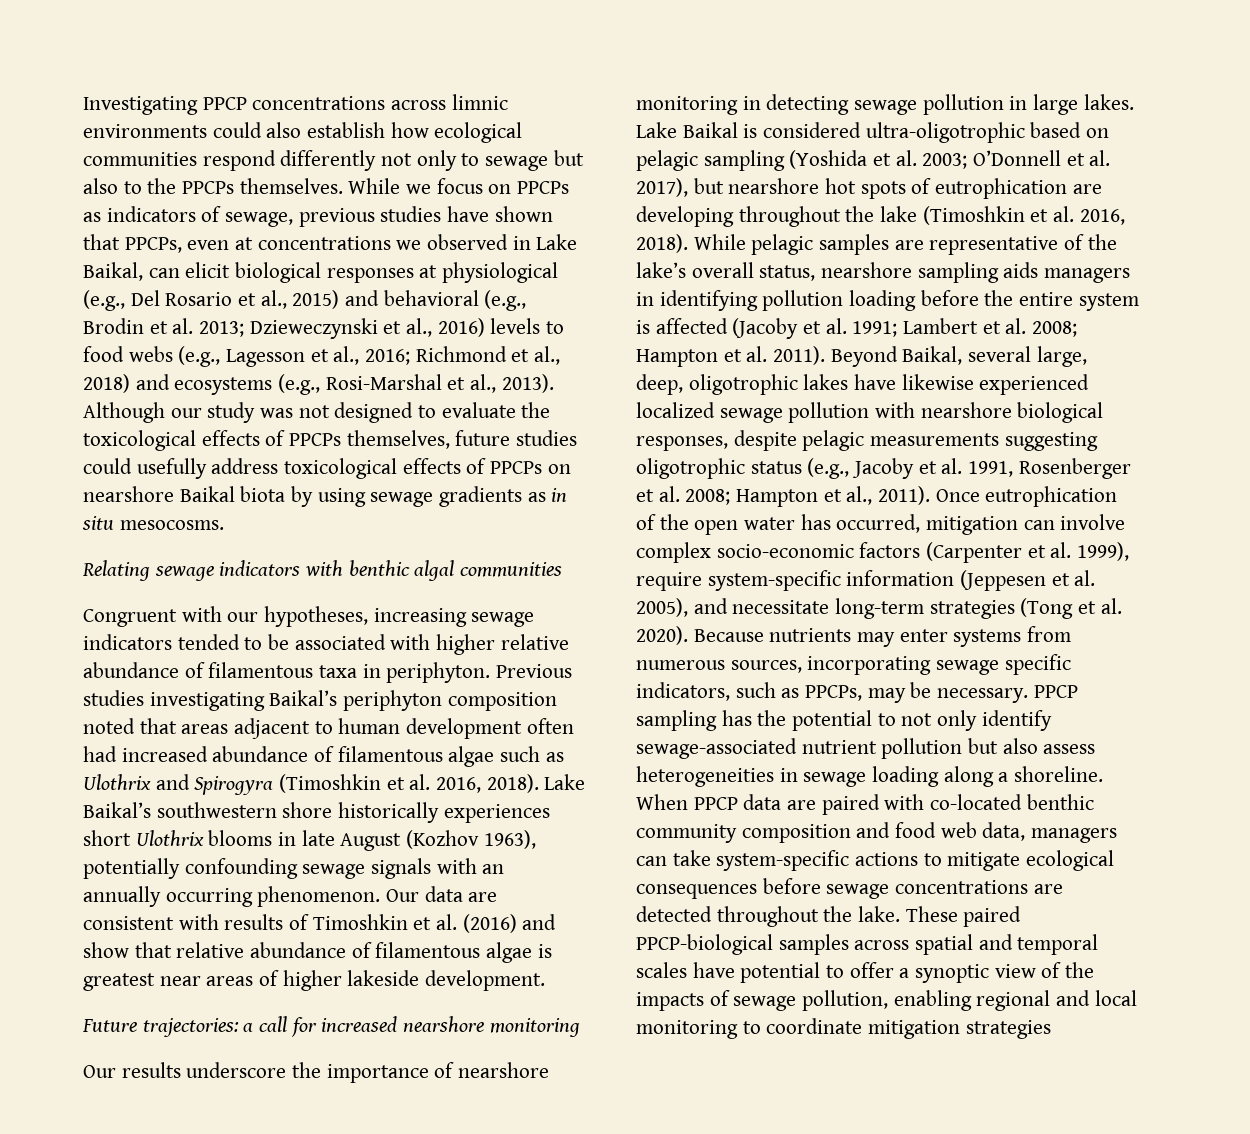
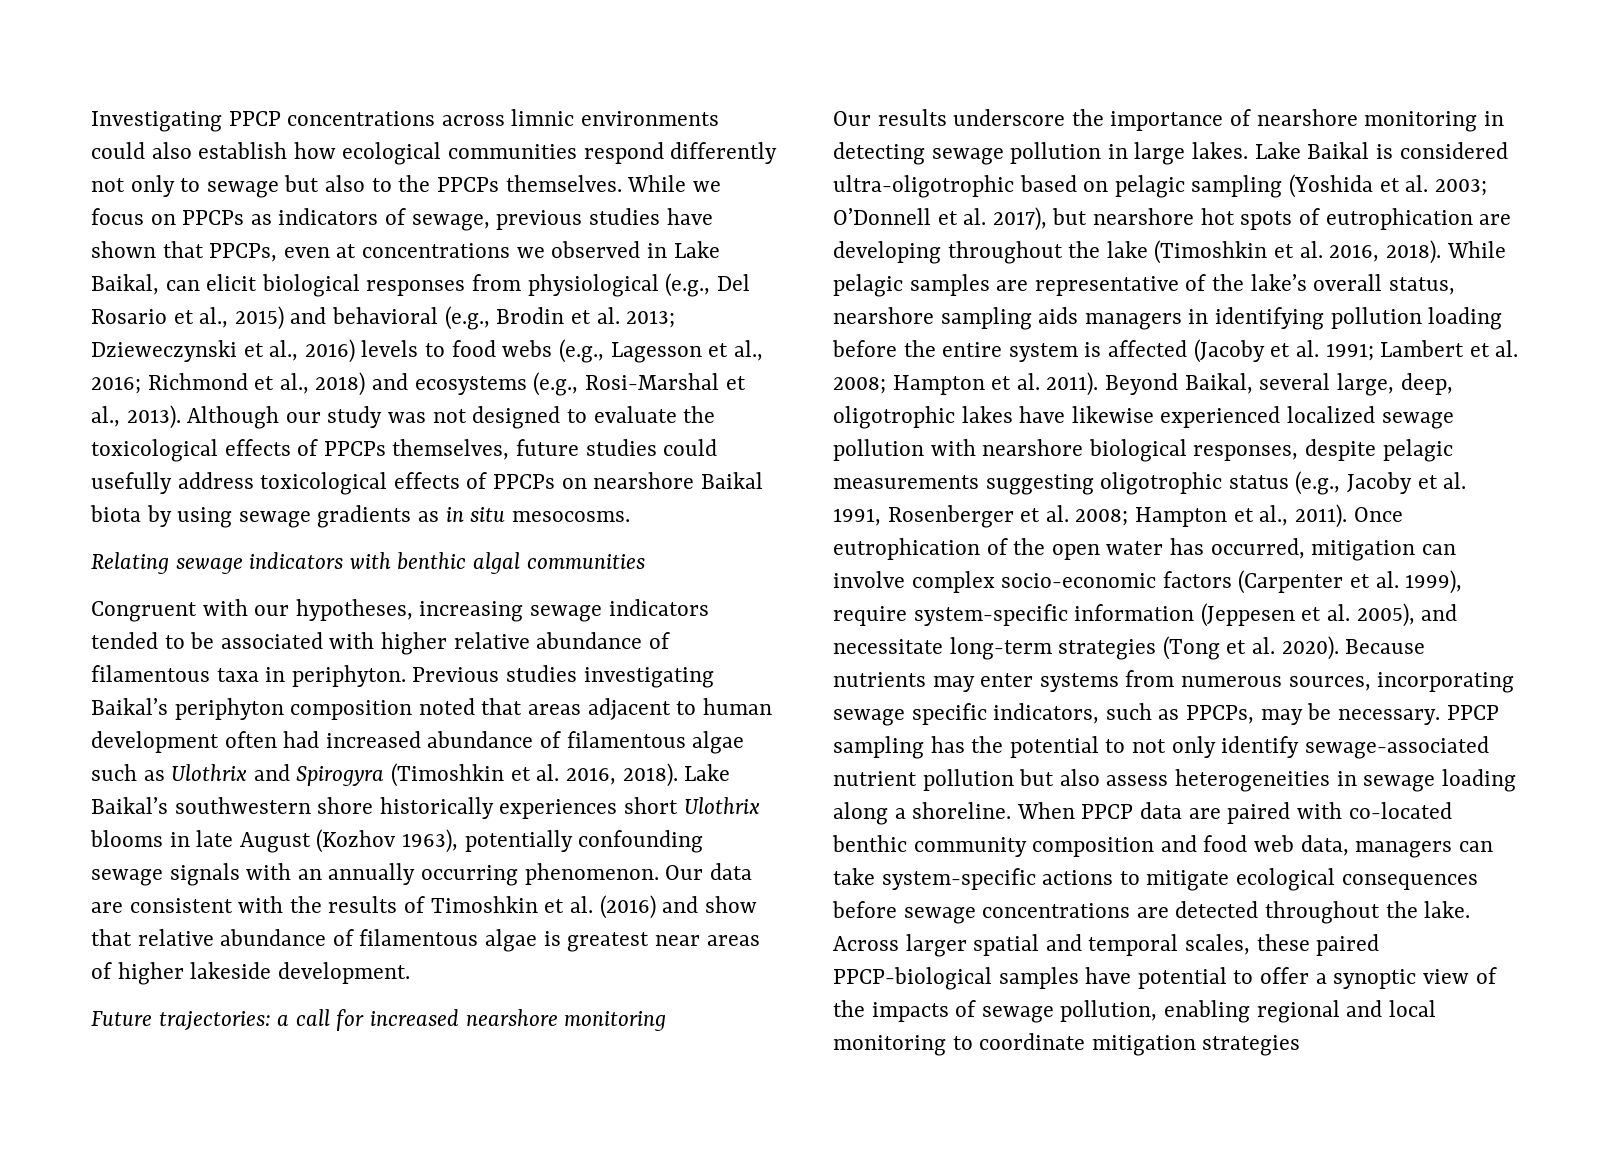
- While we focus on PPCPs as indicators of sewage, previous studies have shown that PPCPs, even at concentrations we observed in Lake Baikal, can elicit biological responses at physiological (e.g., Del Rosario et al., 2015) and behavioral (e.g., Brodin et al. 2013;
+ While we focus on PPCPs as indicators of sewage, previous studies have shown that PPCPs, even at concentrations we observed in Lake Baikal, can elicit biological responses from physiological (e.g., Del Rosario et al., 2015) and behavioral (e.g., Brodin et al. 2013;
- Our data are consistent with results of Timoshkin et al. (2016) and show that relative abundance of filamentous algae is greatest near areas of higher lakeside development.
+ Our data are consistent with the results of Timoshkin et al. (2016) and show that relative abundance of filamentous algae is greatest near areas of higher lakeside development.
- These paired PPCP-biological samples across spatial and temporal scales have potential to offer a synoptic view of the impacts of sewage pollution, enabling regional and local monitoring to coordinate mitigation strategies
+ Across larger spatial and temporal scales, these paired PPCP-biological samples have potential to offer a synoptic view of the impacts of sewage pollution, enabling regional and local monitoring to coordinate mitigation strategies

